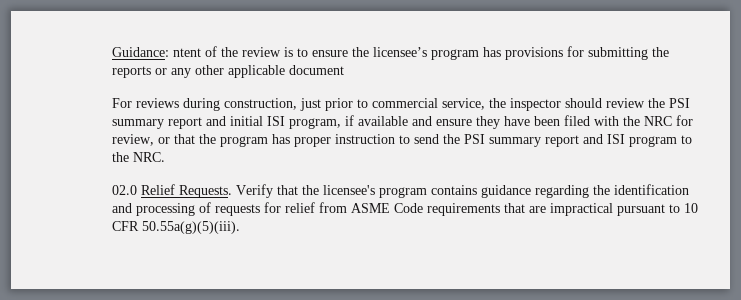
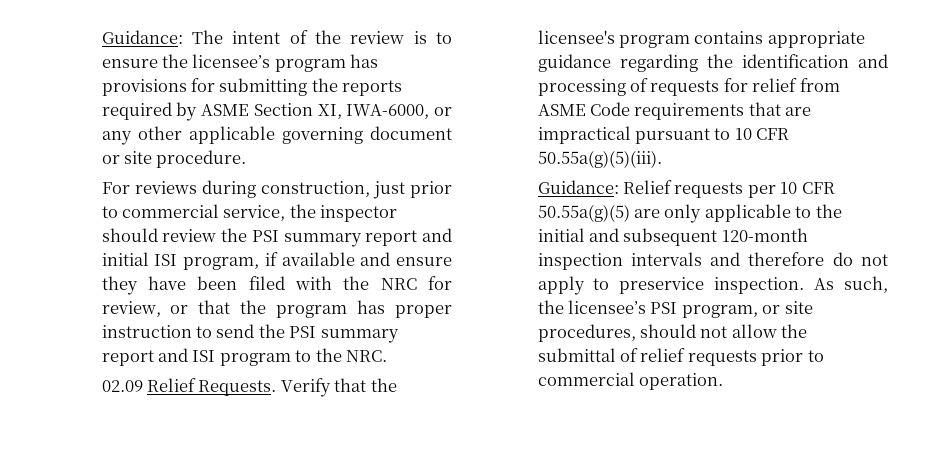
- Guidance: ntent of the review is to ensure the licensee’s program has provisions for submitting the reports or any other applicable document
+ Guidance: The intent of the review is to ensure the licensee’s program has provisions for submitting the reports required by ASME Section XI, IWA-6000, or any other applicable governing document or site procedure.
- 02.0 Relief Requests.
+ 02.09 Relief Requests.
- Verify that the licensee's program contains guidance regarding the identification and processing of requests for relief from ASME Code requirements that are impractical pursuant to 10 CFR 50.55a(g)(5)(iii).
+ Verify that the licensee's program contains appropriate guidance regarding the identification and processing of requests for relief from ASME Code requirements that are impractical pursuant to 10 CFR 50.55a(g)(5)(iii).
+ Guidance: Relief requests per 10 CFR 50.55a(g)(5) are only applicable to the initial and subsequent 120-month inspection intervals and therefore do not apply to preservice inspection. As such, the licensee’s PSI program, or site procedures, should not allow the submittal of relief requests prior to commercial operation.

